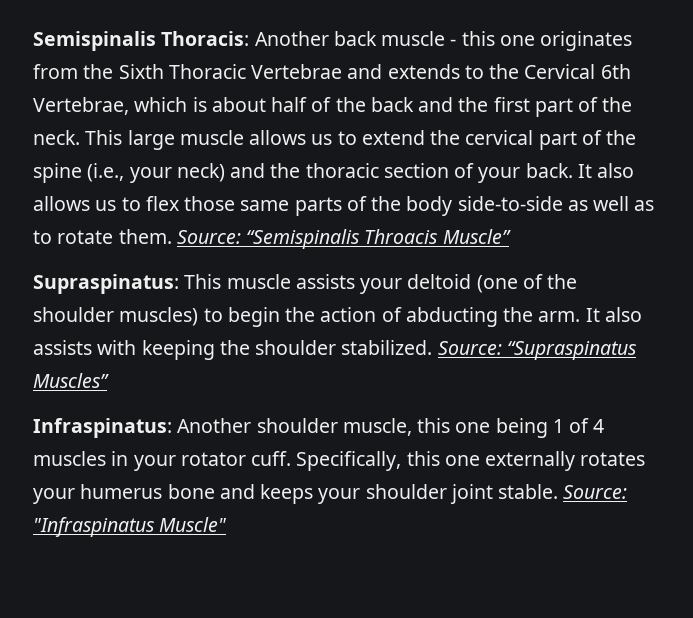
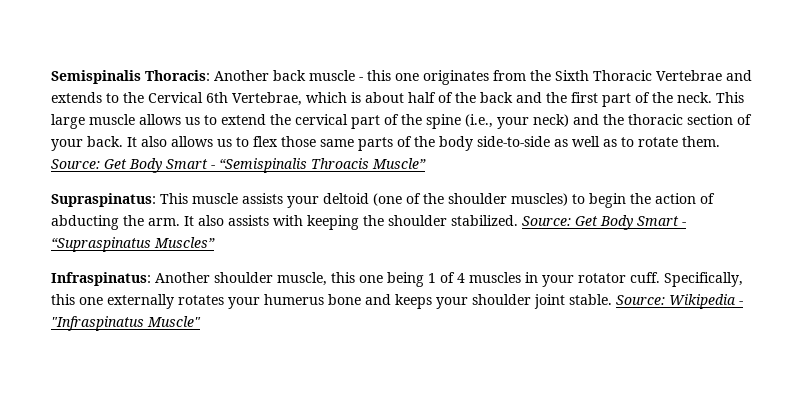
- Source: “Semispinalis Throacis Muscle”
+ Source: Get Body Smart - “Semispinalis Throacis Muscle”
- Source: “Supraspinatus Muscles”
+ Source: Get Body Smart - “Supraspinatus Muscles”
- Source: "Infraspinatus Muscle"
+ Source: Wikipedia - "Infraspinatus Muscle"

